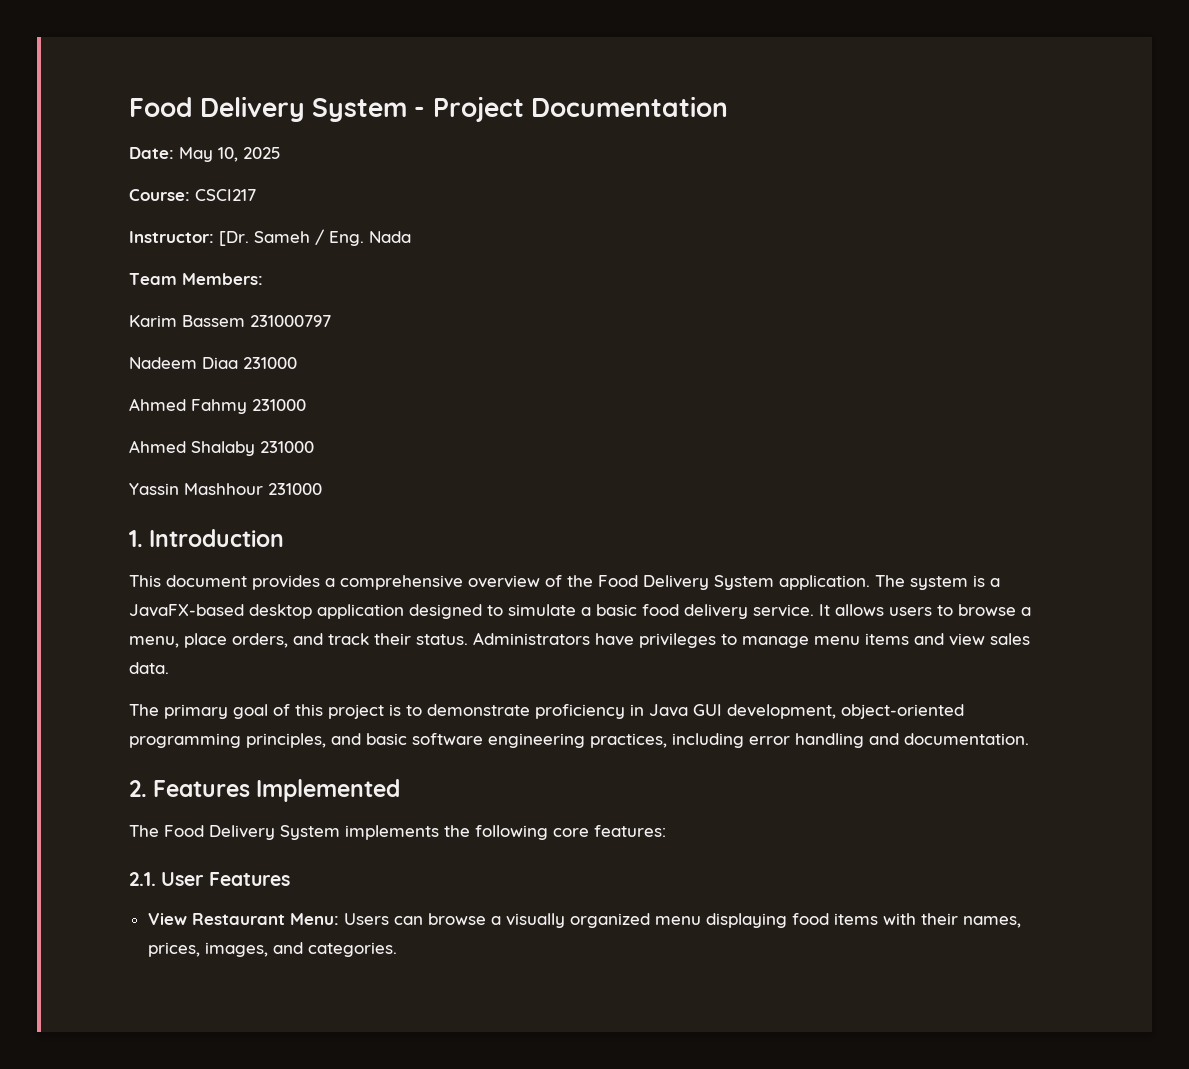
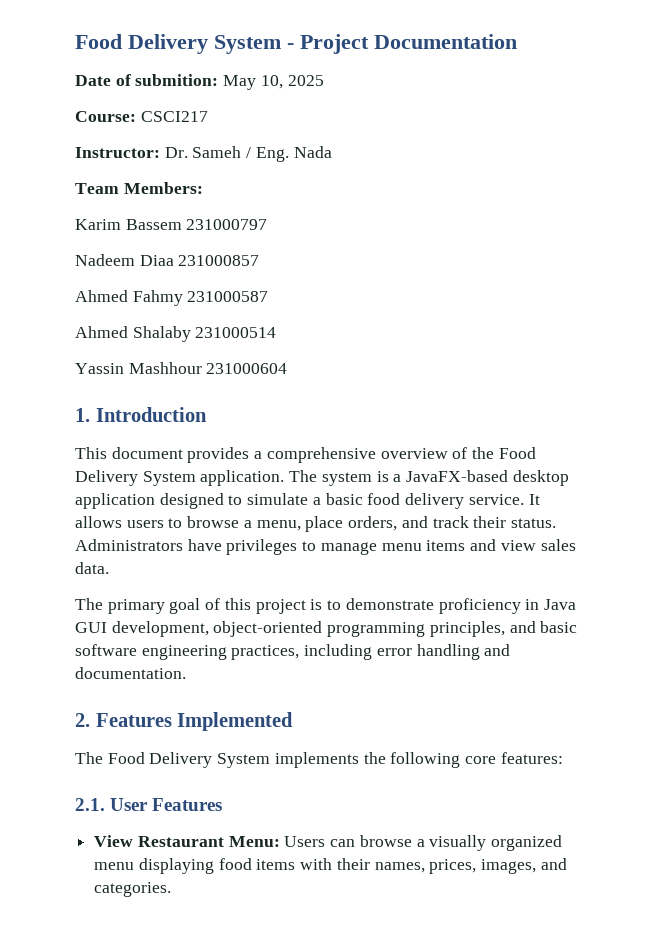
- Date: May 10, 2025
+ Date of submition: May 10, 2025
- Instructor: [Dr. Sameh / Eng. Nada
+ Instructor: Dr. Sameh / Eng. Nada
- Nadeem Diaa 231000
+ Nadeem Diaa 231000857
- Ahmed Fahmy 231000
+ Ahmed Fahmy 231000587
- Ahmed Shalaby 231000
+ Ahmed Shalaby 231000514
- Yassin Mashhour 231000
+ Yassin Mashhour 231000604

